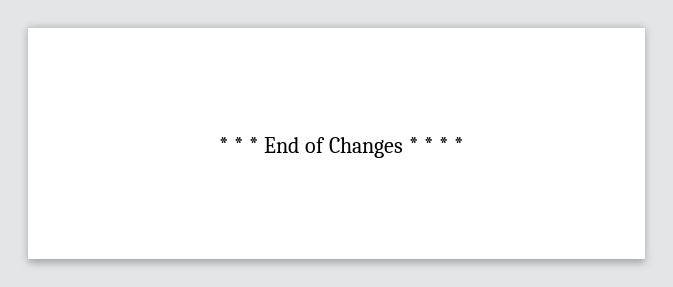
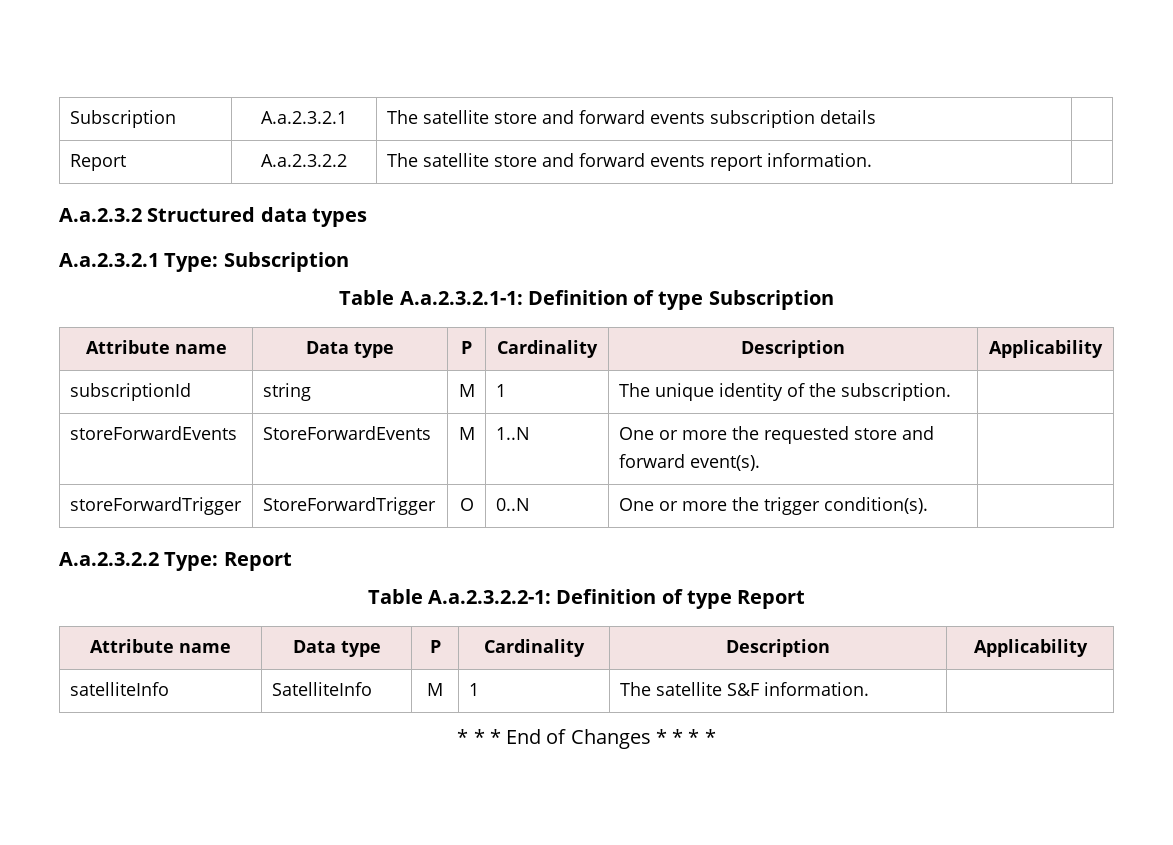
+ Subscription | A.a.2.3.2.1 | The satellite store and forward events subscription details |
+ Report | A.a.2.3.2.2 | The satellite store and forward events report information. |
+ A.a.2.3.2 Structured data types
+ A.a.2.3.2.1 Type: Subscription
+ Table A.a.2.3.2.1-1: Definition of type Subscription
+ Attribute name | Data type | P | Cardinality | Description | Applicability
+ subscriptionId | string | M | 1 | The unique identity of the subscription. |
+ storeForwardEvents | StoreForwardEvents | M | 1..N | One or more the requested store and forward event(s). |
+ storeForwardTrigger | StoreForwardTrigger | O | 0..N | One or more the trigger condition(s). |
+ A.a.2.3.2.2 Type: Report
+ Table A.a.2.3.2.2-1: Definition of type Report
+ Attribute name | Data type | P | Cardinality | Description | Applicability
+ satelliteInfo | SatelliteInfo | M | 1 | The satellite S&F information. |

